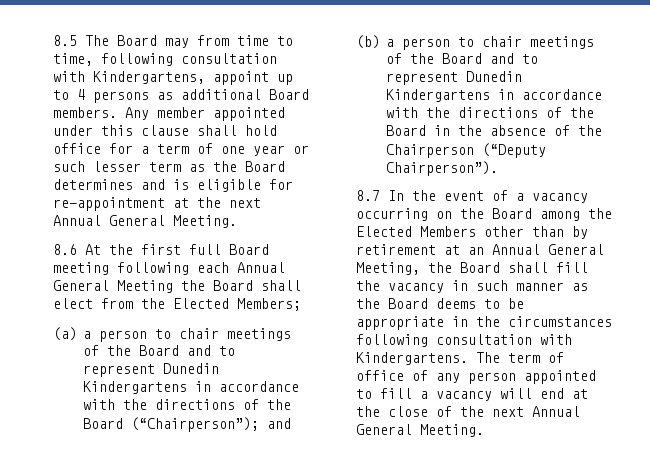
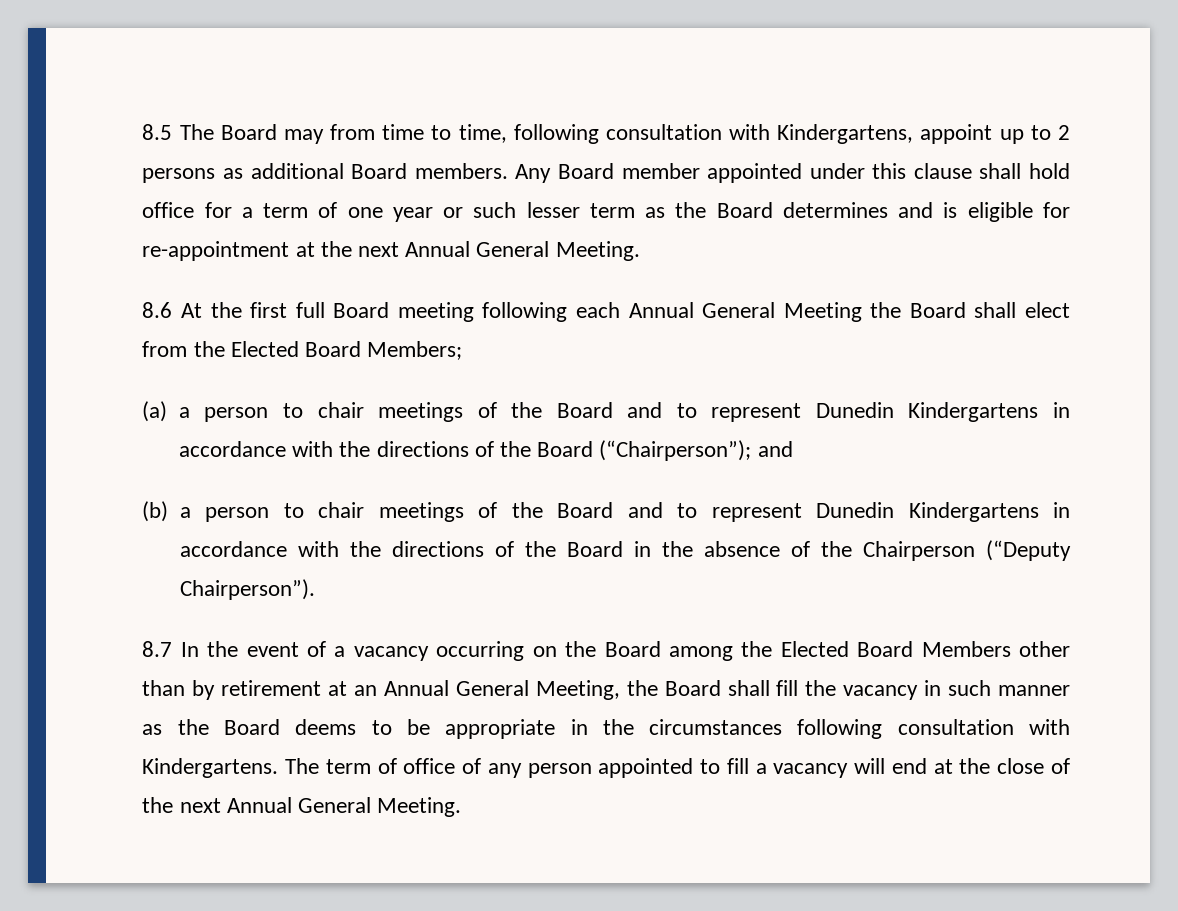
- 8.5 The Board may from time to time, following consultation with Kindergartens, appoint up to 4 persons as additional Board members.
+ 8.5 The Board may from time to time, following consultation with Kindergartens, appoint up to 2 persons as additional Board members.
- Any member appointed under this clause shall hold office for a term of one year or such lesser term as the Board determines and is eligible for re-appointment at the next Annual General Meeting.
+ Any Board member appointed under this clause shall hold office for a term of one year or such lesser term as the Board determines and is eligible for re-appointment at the next Annual General Meeting.
- 8.6 At the first full Board meeting following each Annual General Meeting the Board shall elect from the Elected Members;
+ 8.6 At the first full Board meeting following each Annual General Meeting the Board shall elect from the Elected Board Members;
- 8.7 In the event of a vacancy occurring on the Board among the Elected Members other than by retirement at an Annual General Meeting, the Board shall fill the vacancy in such manner as the Board deems to be appropriate in the circumstances following consultation with Kindergartens.
+ 8.7 In the event of a vacancy occurring on the Board among the Elected Board Members other than by retirement at an Annual General Meeting, the Board shall fill the vacancy in such manner as the Board deems to be appropriate in the circumstances following consultation with Kindergartens.

